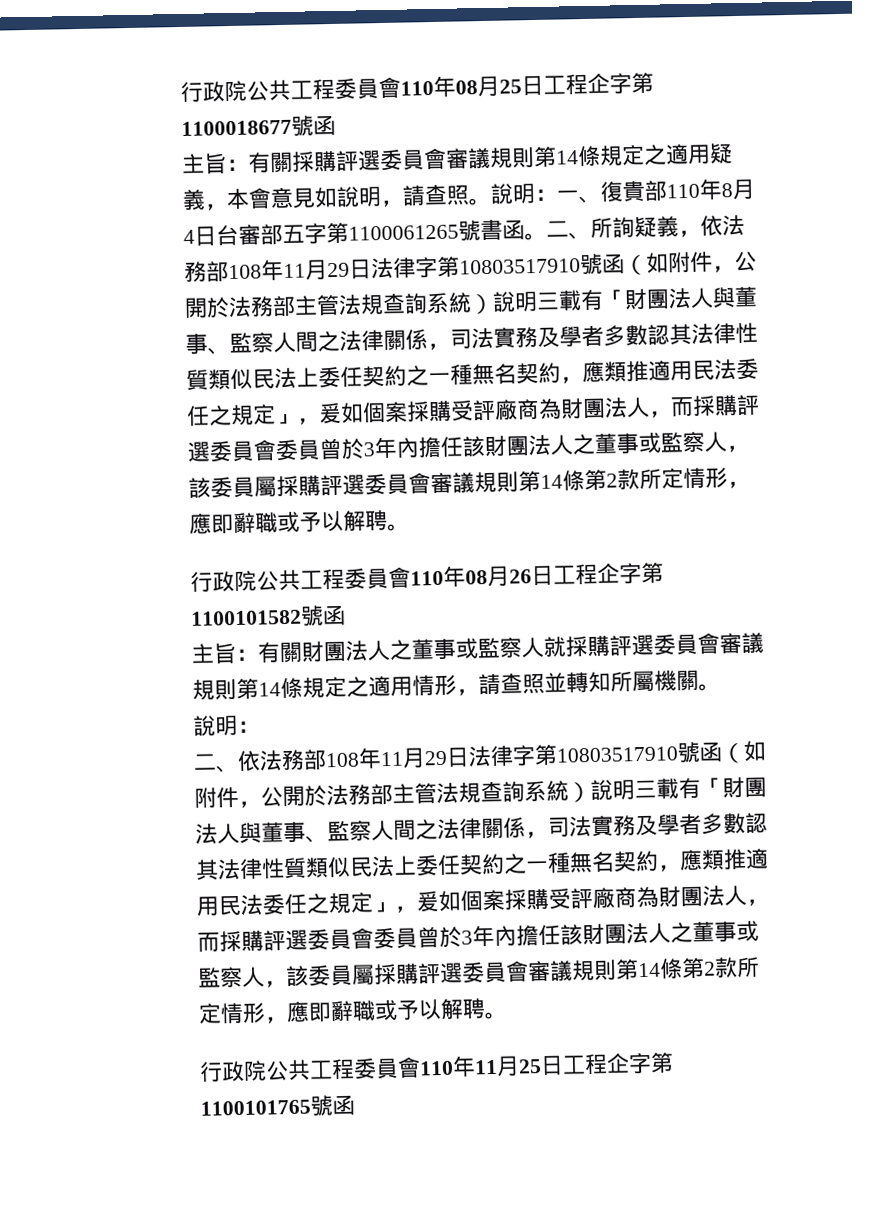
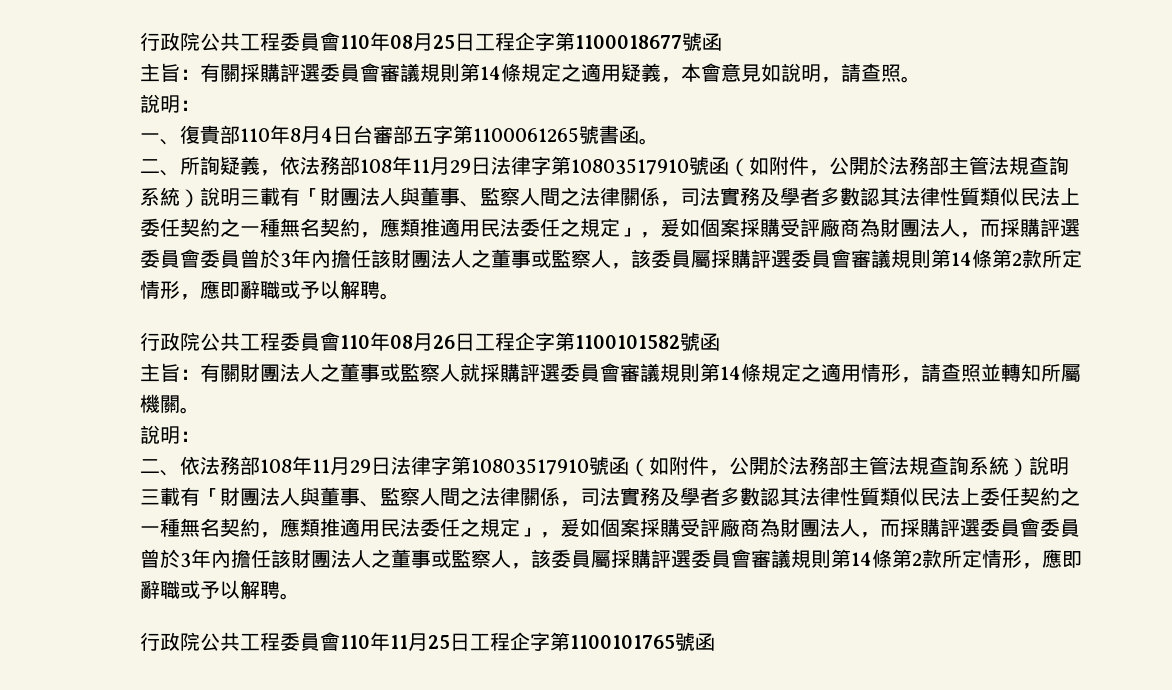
- 有關採購評選委員會審議規則第14條規定之適用疑義，本會意見如說明，請查照。說明：一、復貴部110年8月4日台審部五字第1100061265號書函。二、所詢疑義，依法務部108年11月29日法律字第10803517910號函（如附件，公開於法務部主管法規查詢系統）說明三載有「財團法人與董事、監察人間之法律關係，司法實務及學者多數認其法律性質類似民法上委任契約之一種無名契約，應類推適用民法委任之規定」，爰如個案採購受評廠商為財團法人，而採購評選委員會委員曾於3年內擔任該財團法人之董事或監察人，該委員屬採購評選委員會審議規則第14條第2款所定情形，應即辭職或予以解聘。
+ 有關採購評選委員會審議規則第14條規定之適用疑義，本會意見如說明，請查照。
+ 說明：
+ 一、復貴部110年8月4日台審部五字第1100061265號書函。
+ 二、所詢疑義，依法務部108年11月29日法律字第10803517910號函（如附件，公開於法務部主管法規查詢系統）說明三載有「財團法人與董事、監察人間之法律關係，司法實務及學者多數認其法律性質類似民法上委任契約之一種無名契約，應類推適用民法委任之規定」，爰如個案採購受評廠商為財團法人，而採購評選委員會委員曾於3年內擔任該財團法人之董事或監察人，該委員屬採購評選委員會審議規則第14條第2款所定情形，應即辭職或予以解聘。

